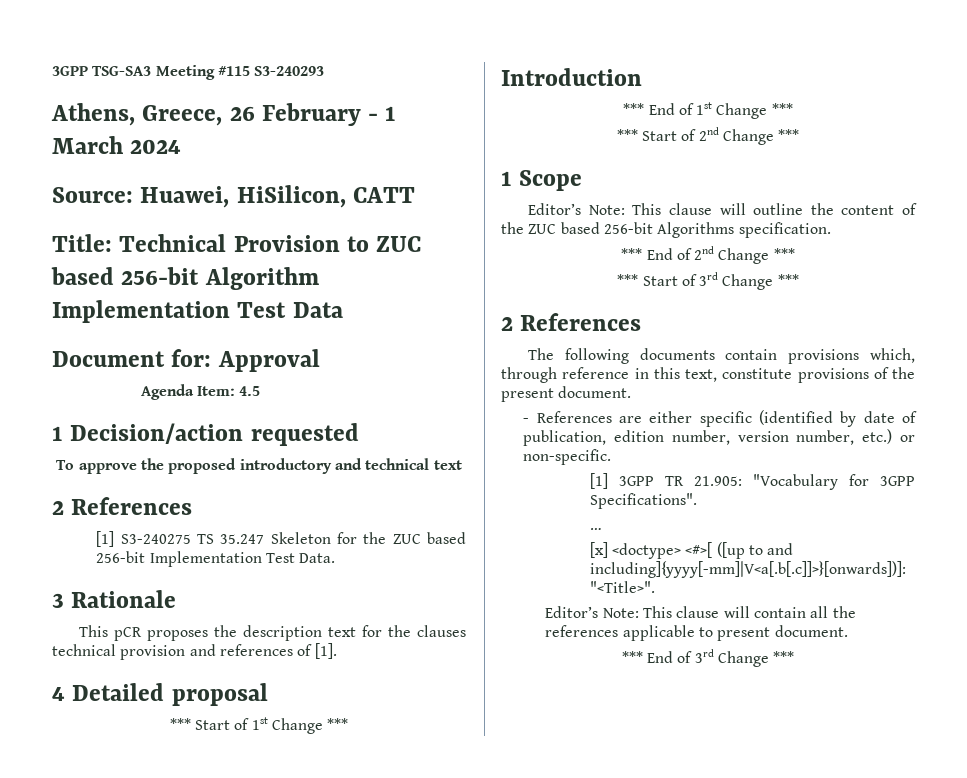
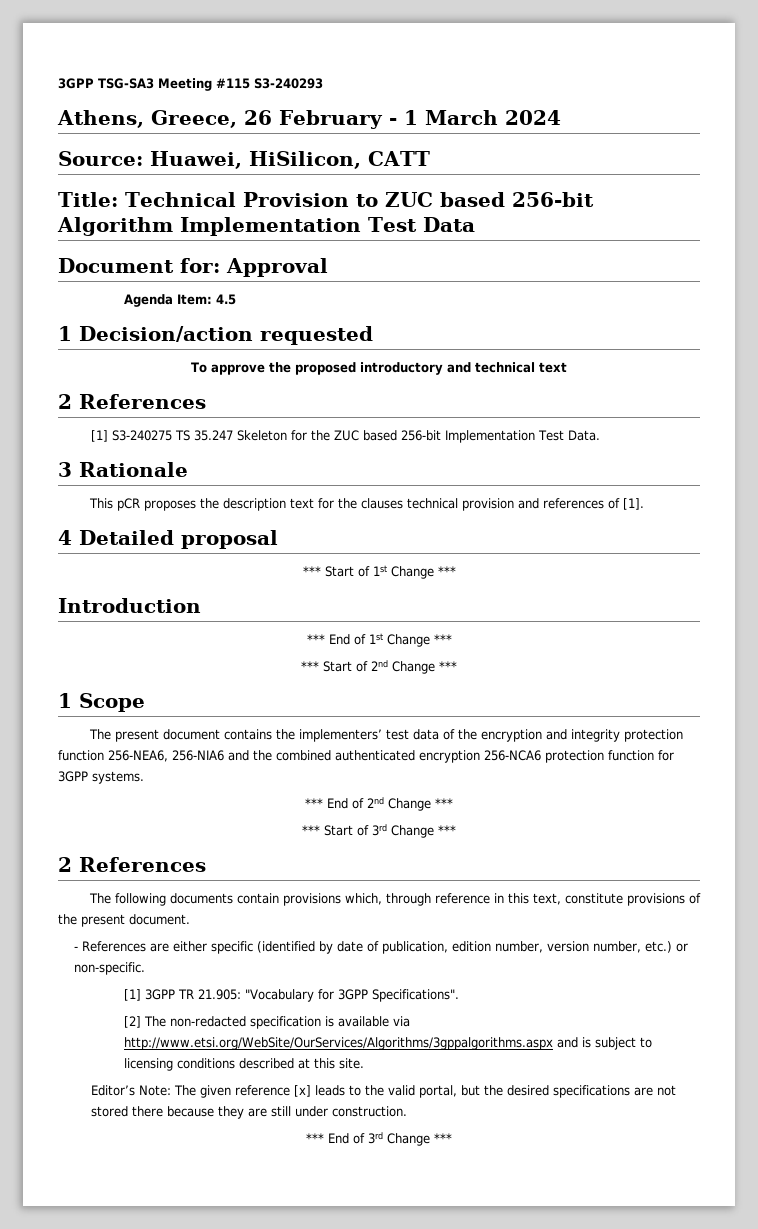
- Editor’s Note: This clause will outline the content of the ZUC based 256-bit Algorithms specification.
+ The present document contains the implementers’ test data of the encryption and integrity protection function 256-NEA6, 256-NIA6 and the combined authenticated encryption 256-NCA6 protection function for 3GPP systems.
- …
- [x] <doctype> <#>[ ([up to and including]{yyyy[-mm]|V<a[.b[.c]]>}[onwards])]: "<Title>".
- Editor’s Note: This clause will contain all the references applicable to present document.
+ [2] The non-redacted specification is available via http://www.etsi.org/WebSite/OurServices/Algorithms/3gppalgorithms.aspx and is subject to licensing conditions described at this site.
+ Editor’s Note: The given reference [x] leads to the valid portal, but the desired specifications are not stored there because they are still under construction.

